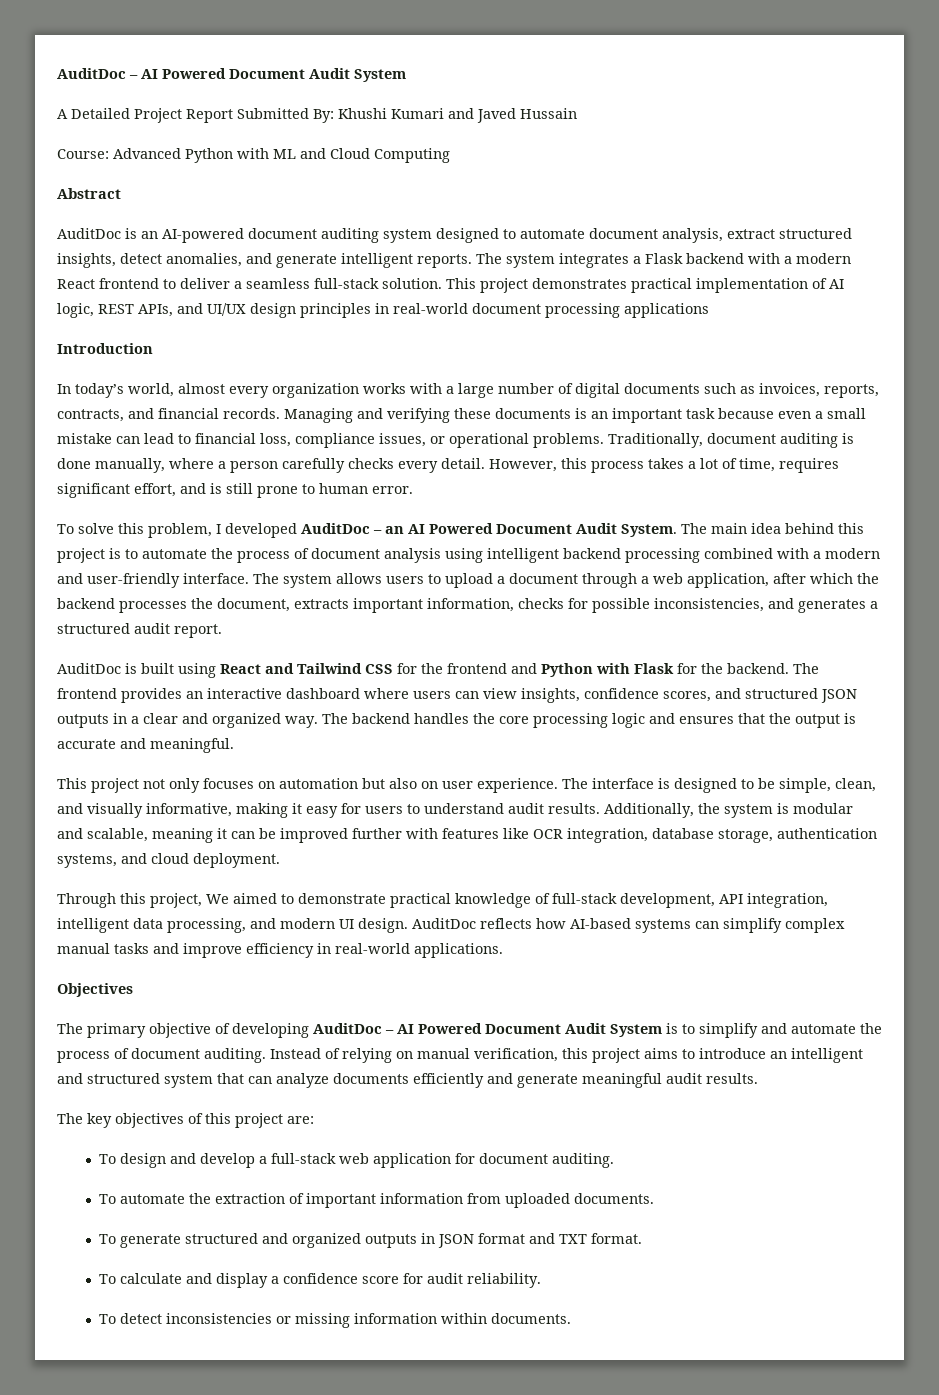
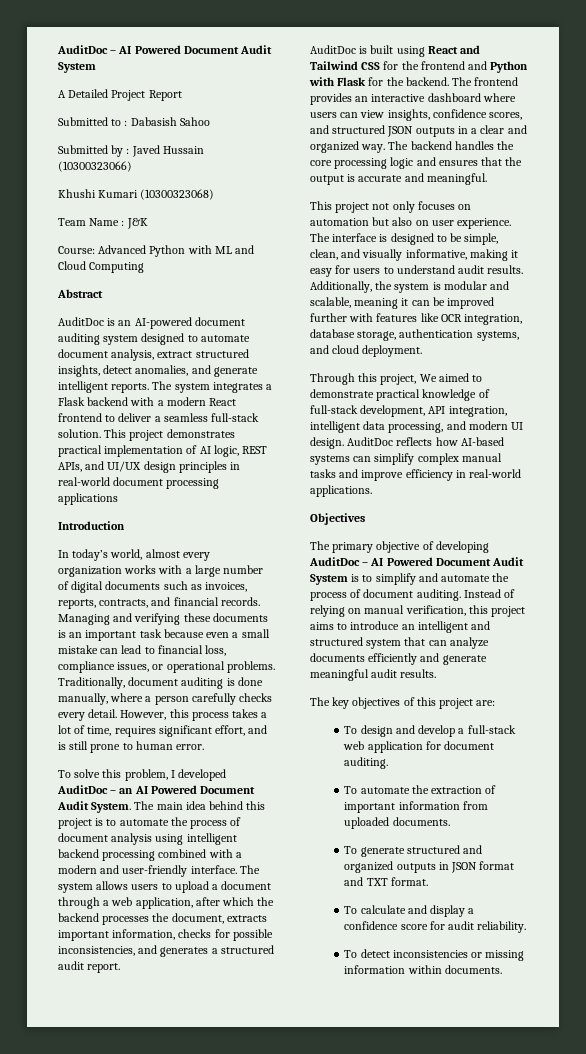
- A Detailed Project Report Submitted By: Khushi Kumari and Javed Hussain
+ A Detailed Project Report
+ Submitted to : Dabasish Sahoo
+ Submitted by : Javed Hussain (10300323066)
+ Khushi Kumari (10300323068)
+ Team Name : J&K

